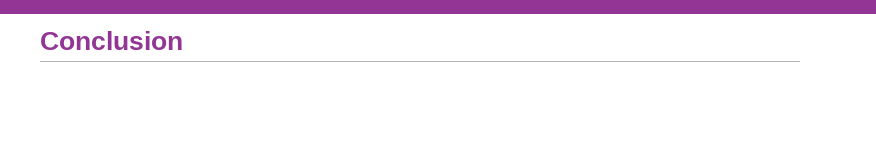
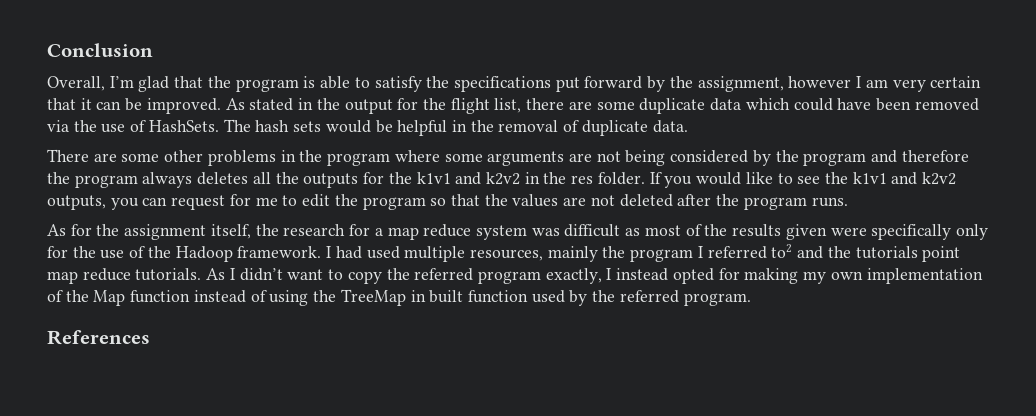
+ Overall, I’m glad that the program is able to satisfy the specifications put forward by the assignment, however I am very certain that it can be improved. As stated in the output for the flight list, there are some duplicate data which could have been removed via the use of HashSets. The hash sets would be helpful in the removal of duplicate data.
+ There are some other problems in the program where some arguments are not being considered by the program and therefore the program always deletes all the outputs for the k1v1 and k2v2 in the res folder. If you would like to see the k1v1 and k2v2 outputs, you can request for me to edit the program so that the values are not deleted after the program runs.
+ As for the assignment itself, the research for a map reduce system was difficult as most of the results given were specifically only for the use of the Hadoop framework. I had used multiple resources, mainly the program I referred to2 and the tutorials point map reduce tutorials. As I didn’t want to copy the referred program exactly, I instead opted for making my own implementation of the Map function instead of using the TreeMap in built function used by the referred program.
+ References

